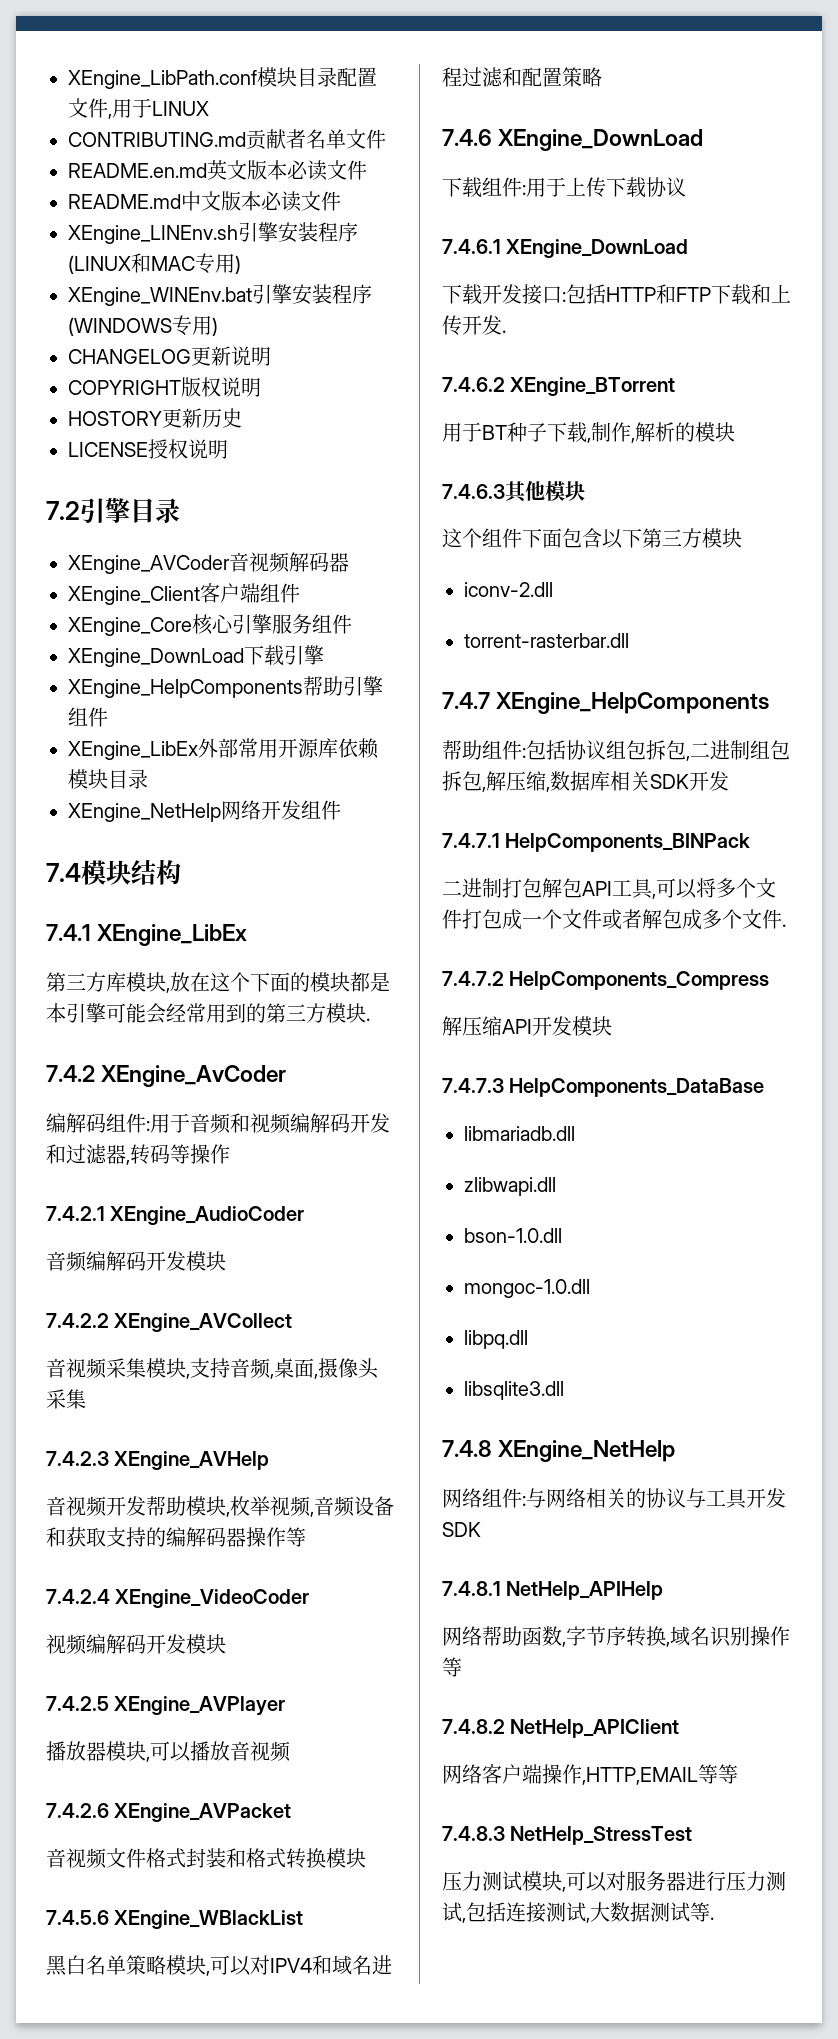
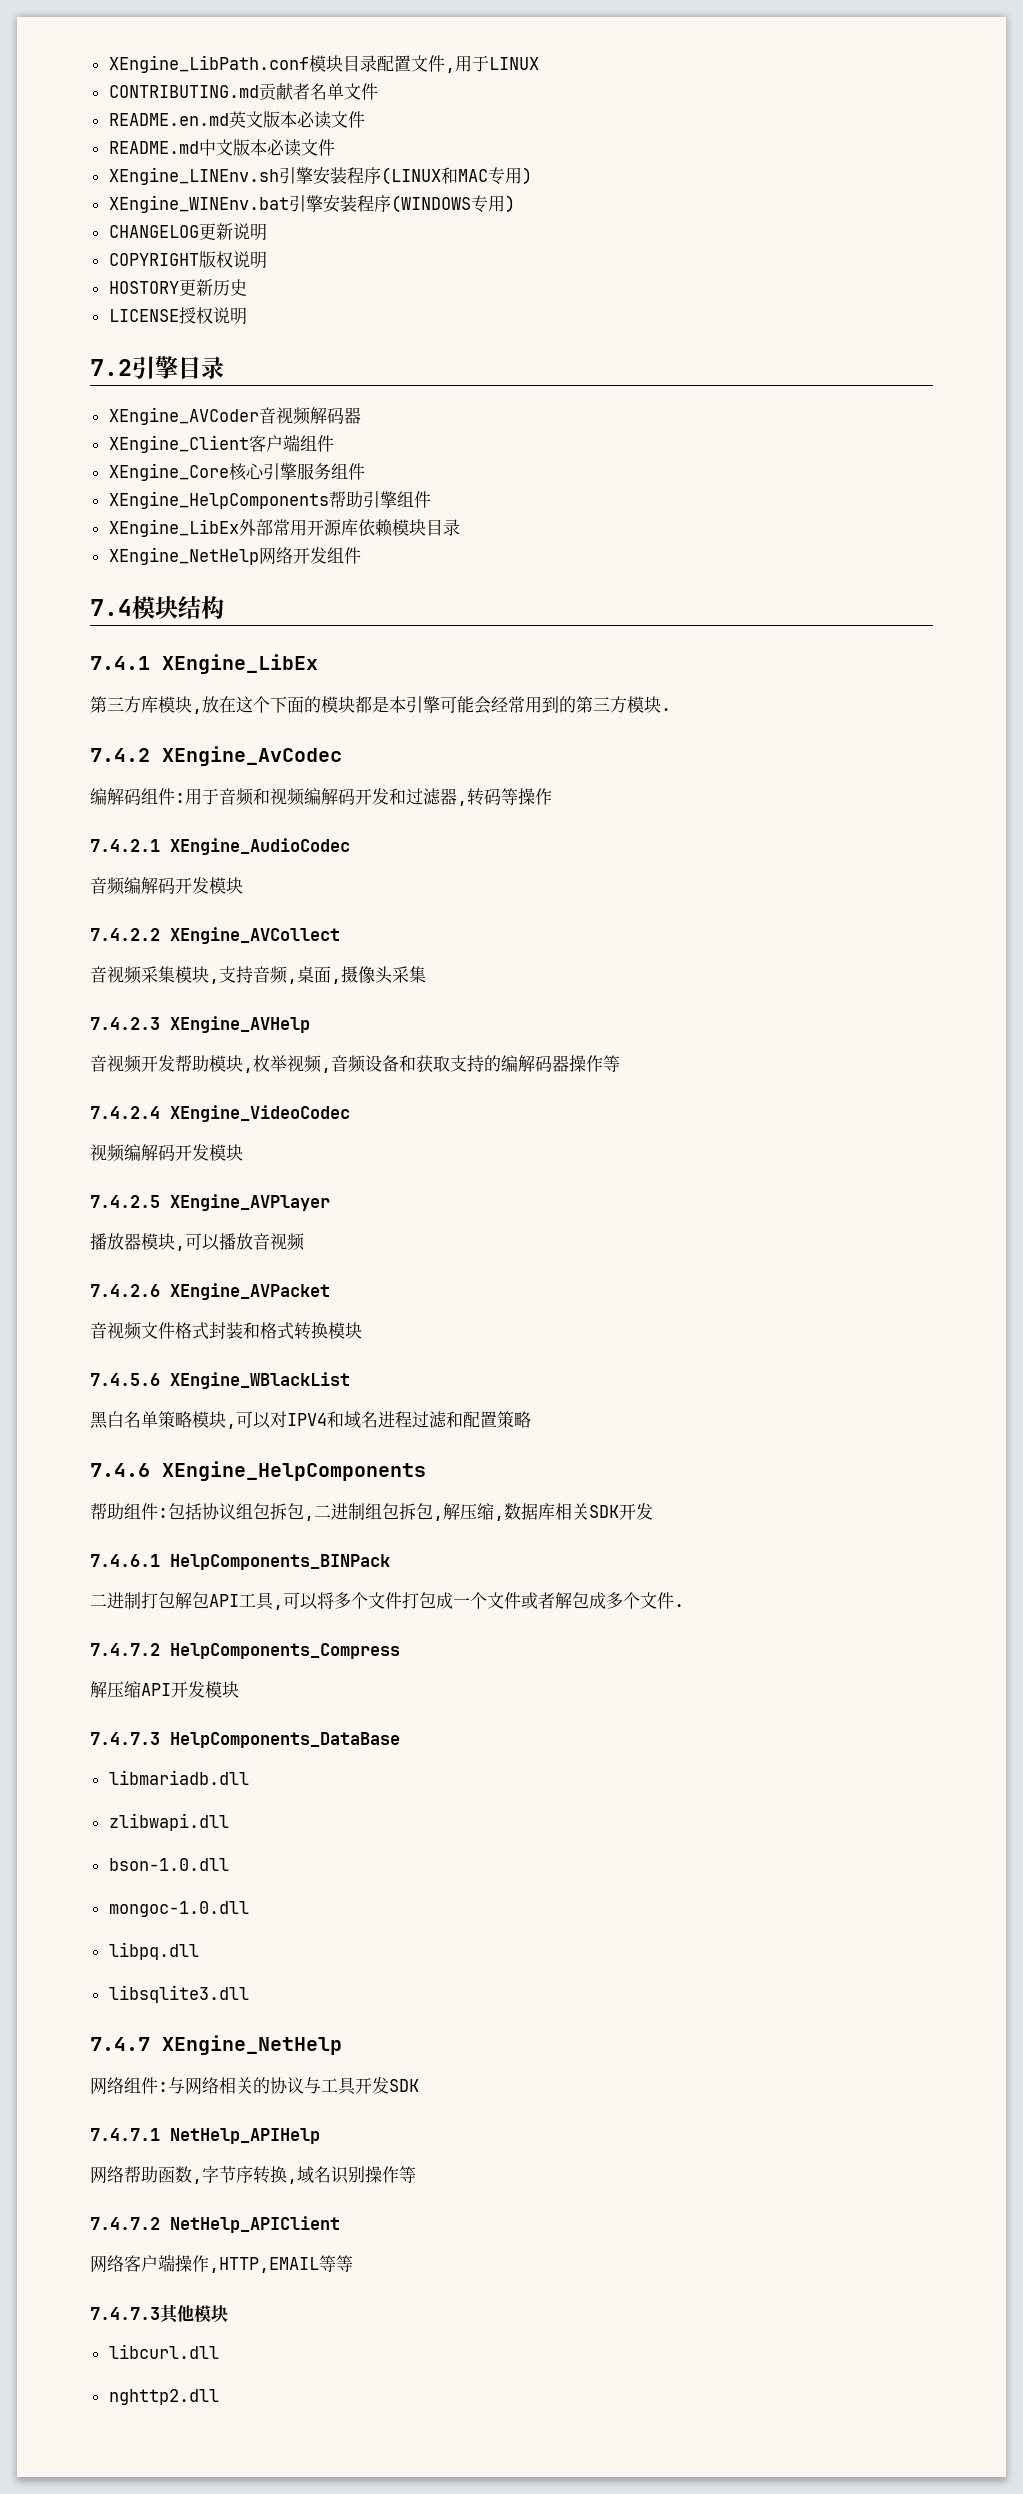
- XEngine_DownLoad下载引擎
- 7.4.2 XEngine_AvCoder
+ 7.4.2 XEngine_AvCodec
- 7.4.2.1 XEngine_AudioCoder
+ 7.4.2.1 XEngine_AudioCodec
- 7.4.2.4 XEngine_VideoCoder
+ 7.4.2.4 XEngine_VideoCodec
- 7.4.6 XEngine_DownLoad
- 下载组件:用于上传下载协议
- 7.4.6.1 XEngine_DownLoad
- 下载开发接口:包括HTTP和FTP下载和上传开发.
- 7.4.6.2 XEngine_BTorrent
- 用于BT种子下载,制作,解析的模块
- 7.4.6.3其他模块
- 这个组件下面包含以下第三方模块
- iconv-2.dll
- torrent-rasterbar.dll
- 7.4.7 XEngine_HelpComponents
+ 7.4.6 XEngine_HelpComponents
- 7.4.7.1 HelpComponents_BINPack
+ 7.4.6.1 HelpComponents_BINPack
- 7.4.8 XEngine_NetHelp
+ 7.4.7 XEngine_NetHelp
- 7.4.8.1 NetHelp_APIHelp
+ 7.4.7.1 NetHelp_APIHelp
- 7.4.8.2 NetHelp_APIClient
+ 7.4.7.2 NetHelp_APIClient
- 7.4.8.3 NetHelp_StressTest
- 压力测试模块,可以对服务器进行压力测试,包括连接测试,大数据测试等.
+ 7.4.7.3其他模块
+ libcurl.dll
+ nghttp2.dll

